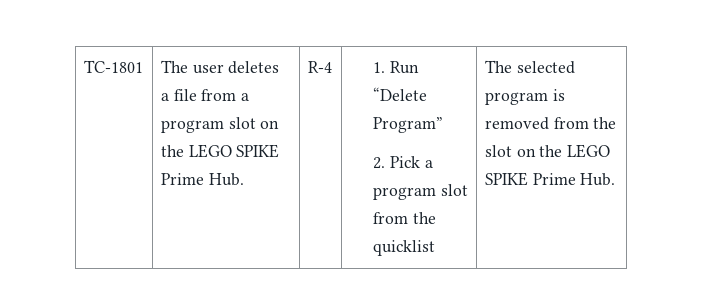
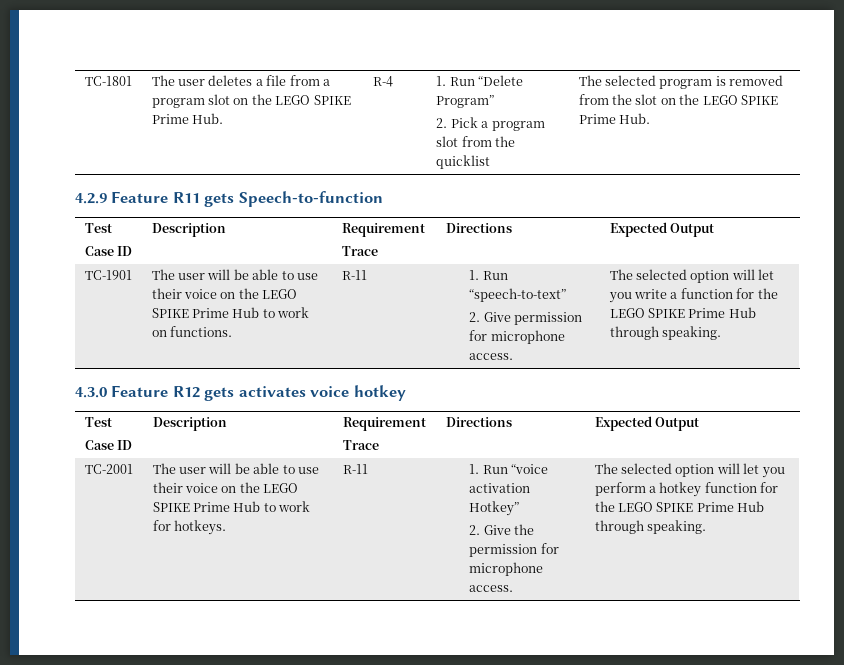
+ 4.2.9 Feature R11 gets Speech-to-function
+ Test
+ Case ID | Description | Requirement
+ Trace | Directions | Expected Output
+ TC-1901 | The user will be able to use their voice on the LEGO SPIKE Prime Hub to work on functions. | R-11 | 1. Run “speech-to-text”
+ 2. Give permission for microphone access. | The selected option will let you write a function for the LEGO SPIKE Prime Hub through speaking.
+ 4.3.0 Feature R12 gets activates voice hotkey
+ Test
+ Case ID | Description | Requirement
+ Trace | Directions | Expected Output
+ TC-2001 | The user will be able to use their voice on the LEGO SPIKE Prime Hub to work for hotkeys. | R-11 | 1. Run “voice activation Hotkey”
+ 2. Give the permission for microphone access. | The selected option will let you perform a hotkey function for the LEGO SPIKE Prime Hub through speaking.

